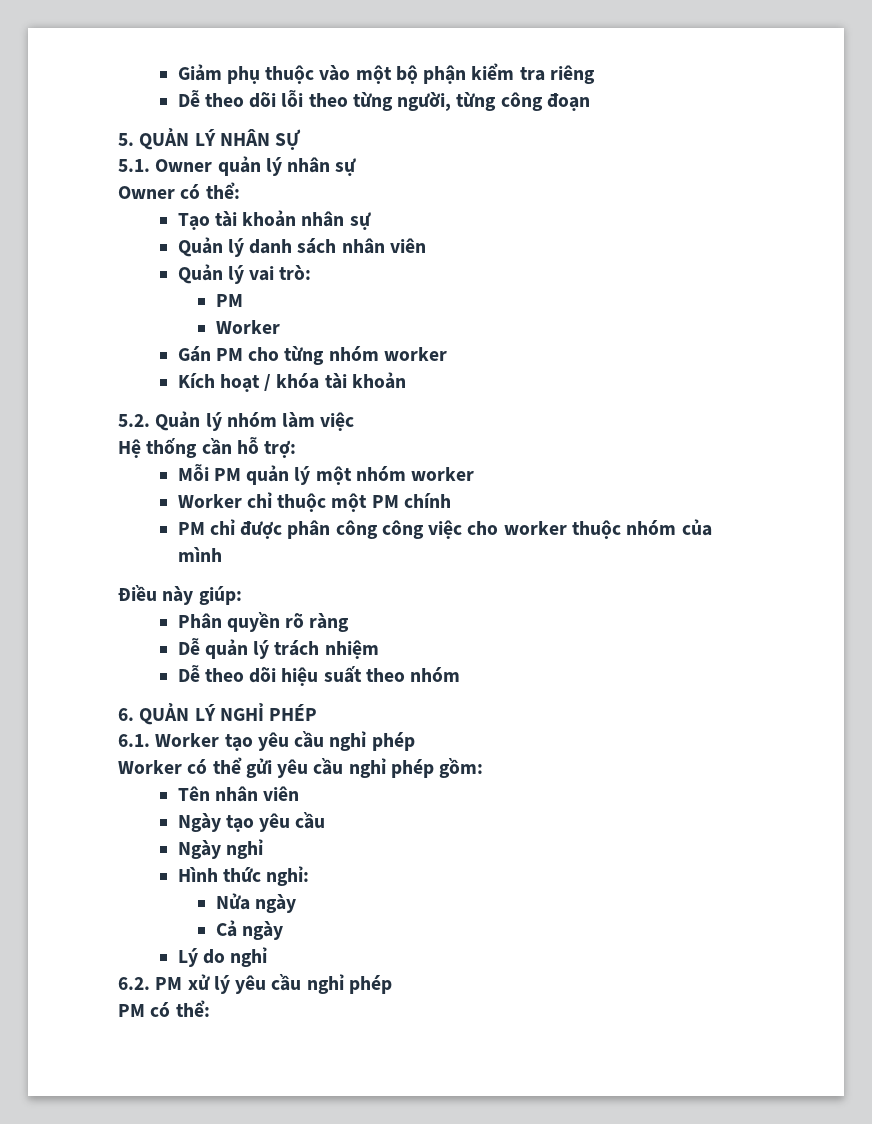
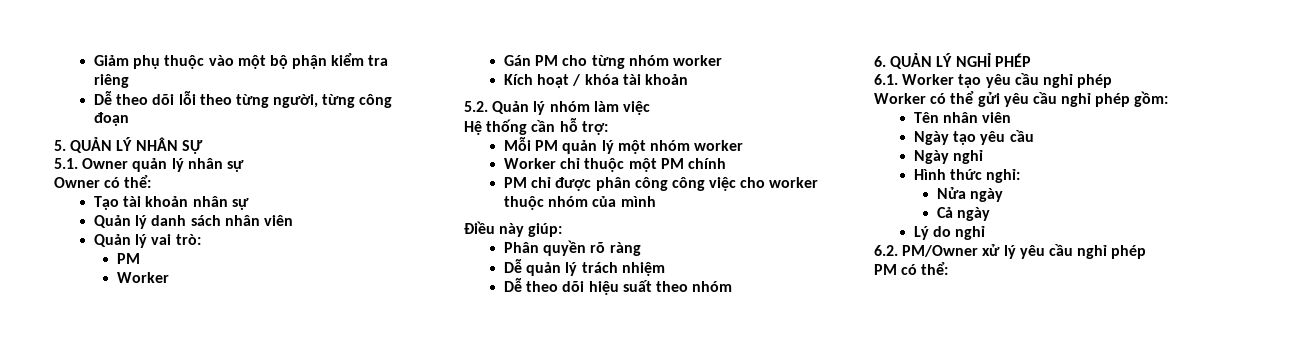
- 6.2. PM xử lý yêu cầu nghỉ phép
+ 6.2. PM/Owner xử lý yêu cầu nghỉ phép

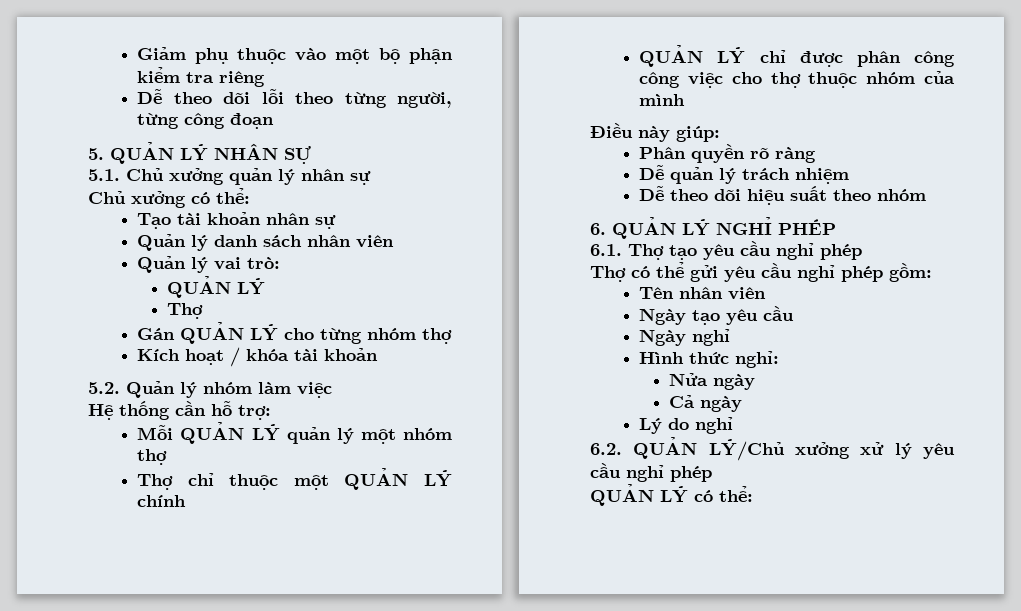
- 5.1. Owner quản lý nhân sự
+ 5.1. Chủ xưởng quản lý nhân sự
- Owner có thể:
+ Chủ xưởng có thể:
  Quản lý vai trò:
- PM
- Worker
+ QUẢN LÝ
+ Thợ
- Gán PM cho từng nhóm worker
+ Gán QUẢN LÝ cho từng nhóm thợ
- Mỗi PM quản lý một nhóm worker
- Worker chỉ thuộc một PM chính
+ Mỗi QUẢN LÝ quản lý một nhóm thợ
+ Thợ chỉ thuộc một QUẢN LÝ chính
- PM chỉ được phân công công việc cho worker thuộc nhóm của mình
+ QUẢN LÝ chỉ được phân công công việc cho thợ thuộc nhóm của mình
- 6.1. Worker tạo yêu cầu nghỉ phép
+ 6.1. Thợ tạo yêu cầu nghỉ phép
- Worker có thể gửi yêu cầu nghỉ phép gồm:
+ Thợ có thể gửi yêu cầu nghỉ phép gồm:
- 6.2. PM/Owner xử lý yêu cầu nghỉ phép
+ 6.2. QUẢN LÝ/Chủ xưởng xử lý yêu cầu nghỉ phép
- PM có thể:
+ QUẢN LÝ có thể:

